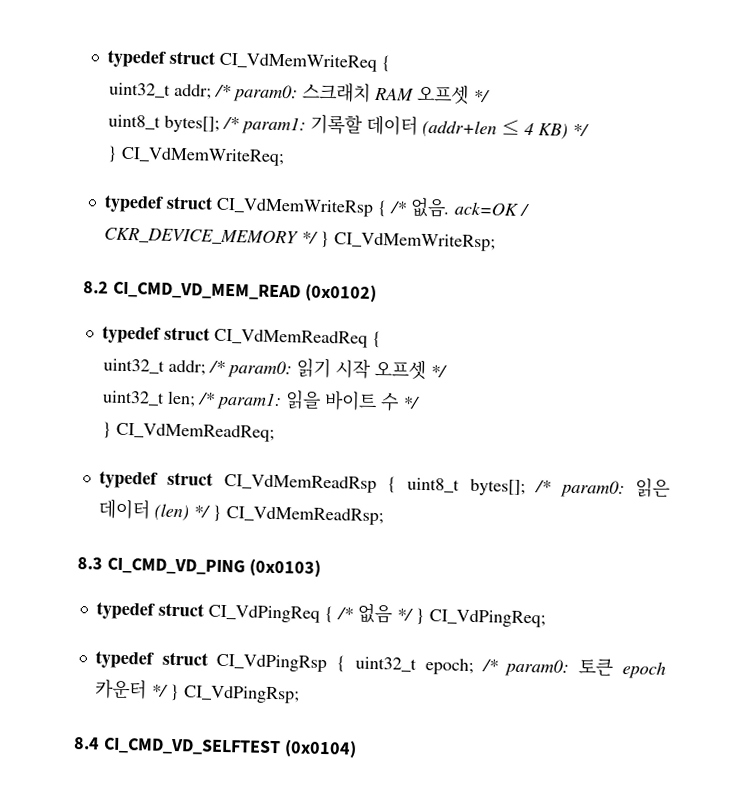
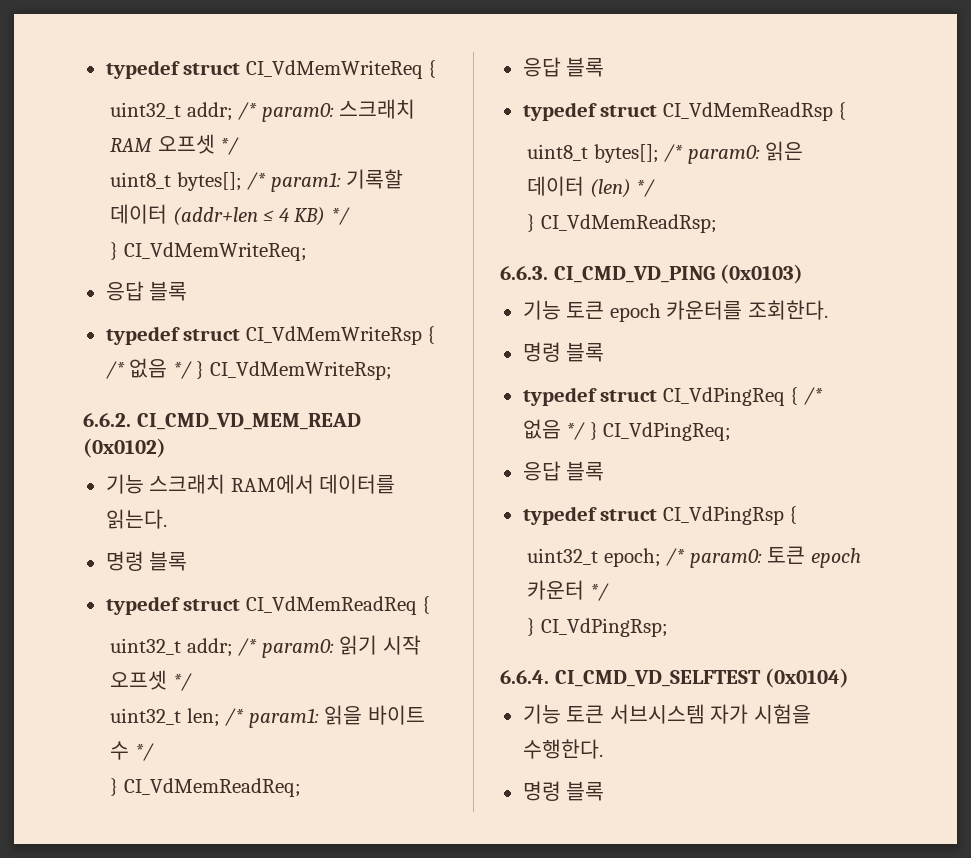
  } CI_VdMemWriteReq;
+ 응답 블록
- typedef struct CI_VdMemWriteRsp { /* 없음. ack=OK / CKR_DEVICE_MEMORY */ } CI_VdMemWriteRsp;
+ typedef struct CI_VdMemWriteRsp { /* 없음 */ } CI_VdMemWriteRsp;
- 8.2 CI_CMD_VD_MEM_READ (0x0102)
+ 6.6.2. CI_CMD_VD_MEM_READ (0x0102)
+ 기능 스크래치 RAM에서 데이터를 읽는다.
+ 명령 블록
  } CI_VdMemReadReq;
+ 응답 블록
- typedef struct CI_VdMemReadRsp { uint8_t bytes[]; /* param0: 읽은 데이터 (len) */ } CI_VdMemReadRsp;
+ typedef struct CI_VdMemReadRsp {
+ uint8_t bytes[]; /* param0: 읽은 데이터 (len) */
+ } CI_VdMemReadRsp;
- 8.3 CI_CMD_VD_PING (0x0103)
+ 6.6.3. CI_CMD_VD_PING (0x0103)
+ 기능 토큰 epoch 카운터를 조회한다.
+ 명령 블록
  typedef struct CI_VdPingReq { /* 없음 */ } CI_VdPingReq;
+ 응답 블록
- typedef struct CI_VdPingRsp { uint32_t epoch; /* param0: 토큰 epoch 카운터 */ } CI_VdPingRsp;
+ typedef struct CI_VdPingRsp {
+ uint32_t epoch; /* param0: 토큰 epoch 카운터 */
+ } CI_VdPingRsp;
- 8.4 CI_CMD_VD_SELFTEST (0x0104)
+ 6.6.4. CI_CMD_VD_SELFTEST (0x0104)
+ 기능 토큰 서브시스템 자가 시험을 수행한다.
+ 명령 블록

